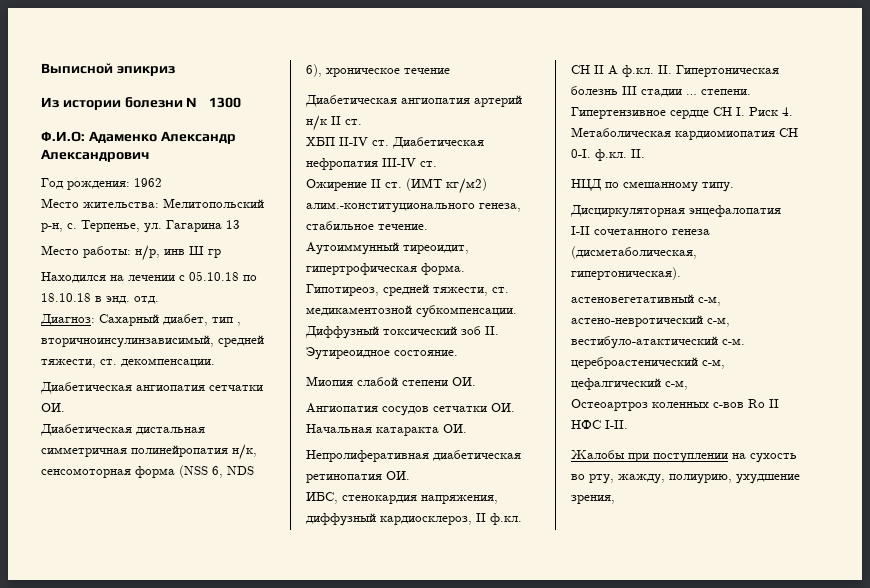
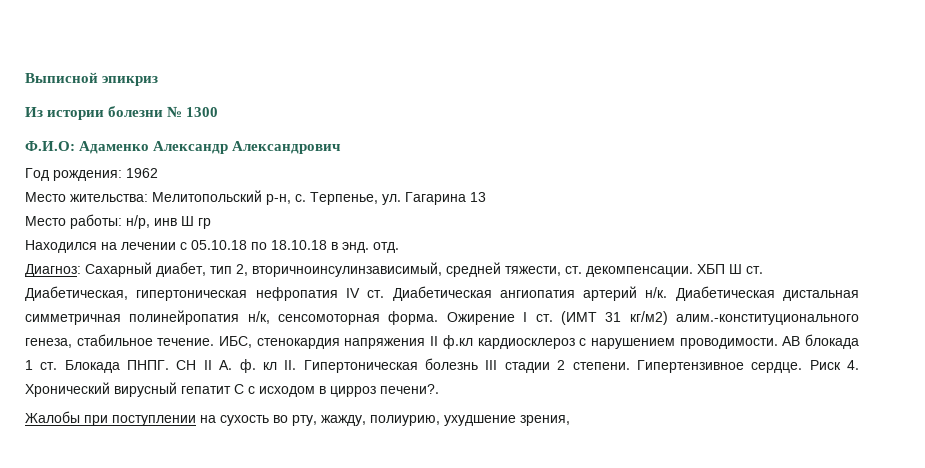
- Диагноз: Сахарный диабет, тип , вторичноинсулинзависимый, средней тяжести, ст. декомпенсации.
- Диабетическая ангиопатия сетчатки ОИ.
- Диабетическая дистальная симметричная полинейропатия н/к, сенсомоторная форма (NSS 6, NDS 6), хроническое течение
- Диабетическая ангиопатия артерий н/к II ст.
- ХБП II-IV ст. Диабетическая нефропатия III-IV ст.
- Ожирение II ст. (ИМТ кг/м2) алим.-конституционального генеза, стабильное течение.
- Аутоиммунный тиреоидит, гипертрофическая форма. Гипотиреоз, средней тяжести, ст. медикаментозной субкомпенсации. Диффузный токсический зоб II. Эутиреоидное состояние.
- Миопия слабой степени ОИ.
- Ангиопатия сосудов сетчатки ОИ. Начальная катаракта ОИ.
- Непролиферативная диабетическая ретинопатия ОИ.
- ИБС, стенокардия напряжения, диффузный кардиосклероз, II ф.кл. СН II А ф.кл. II. Гипертоническая болезнь III стадии … степени.
+ Диагноз: Сахарный диабет, тип 2, вторичноинсулинзависимый, средней тяжести, ст. декомпенсации. ХБП Ш ст. Диабетическая, гипертоническая нефропатия IV ст. Диабетическая ангиопатия артерий н/к. Диабетическая дистальная симметричная полинейропатия н/к, сенсомоторная форма. Ожирение I ст. (ИМТ 31 кг/м2) алим.-конституционального генеза, стабильное течение. ИБС, стенокардия напряжения II ф.кл кардиосклероз с нарушением проводимости. АВ блокада 1 ст. Блокада ПНПГ. СН II А. ф. кл II. Гипертоническая болезнь III стадии 2 степени.
- Гипертензивное сердце СН I. Риск 4. Метаболическая кардиомиопатия СН 0-I. ф.кл. II.
- НЦД по смешанному типу.
- Дисциркуляторная энцефалопатия I-II сочетанного генеза (дисметаболическая, гипертоническая).
- астеновегетативный с-м, астено-невротический с-м, вестибуло-атактический с-м. цереброастенический с-м, цефалгический с-м,
- Остеоартроз коленных с-вов Rо II НФС I-II.
+ Гипертензивное сердце. Риск 4. Хронический вирусный гепатит С с исходом в цирроз печени?.

